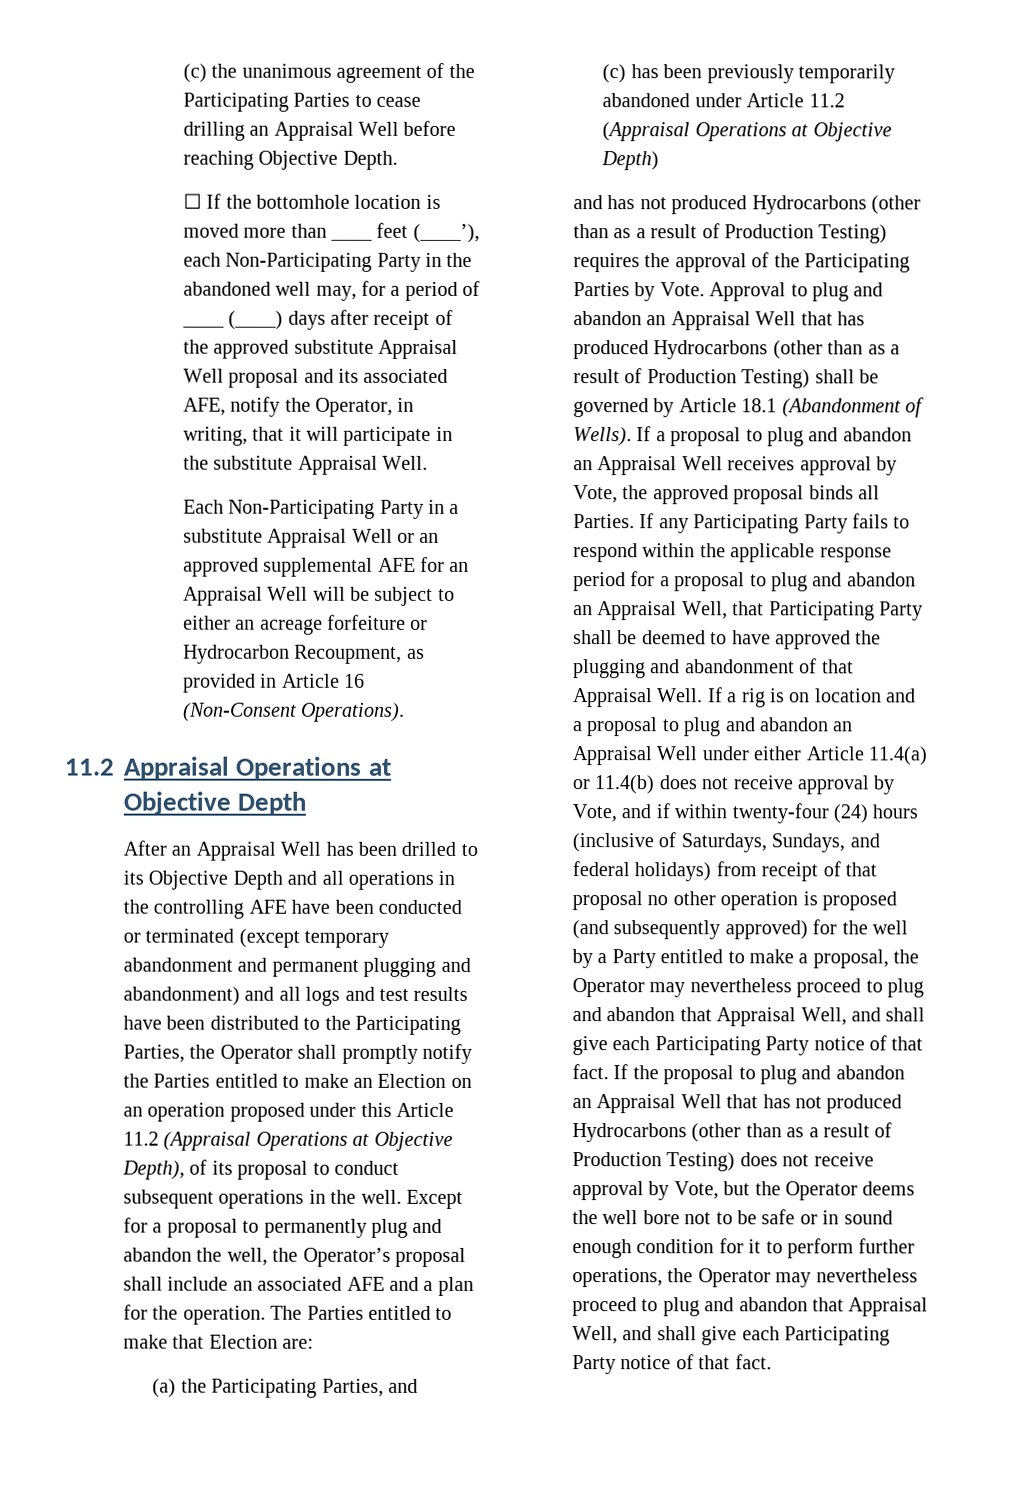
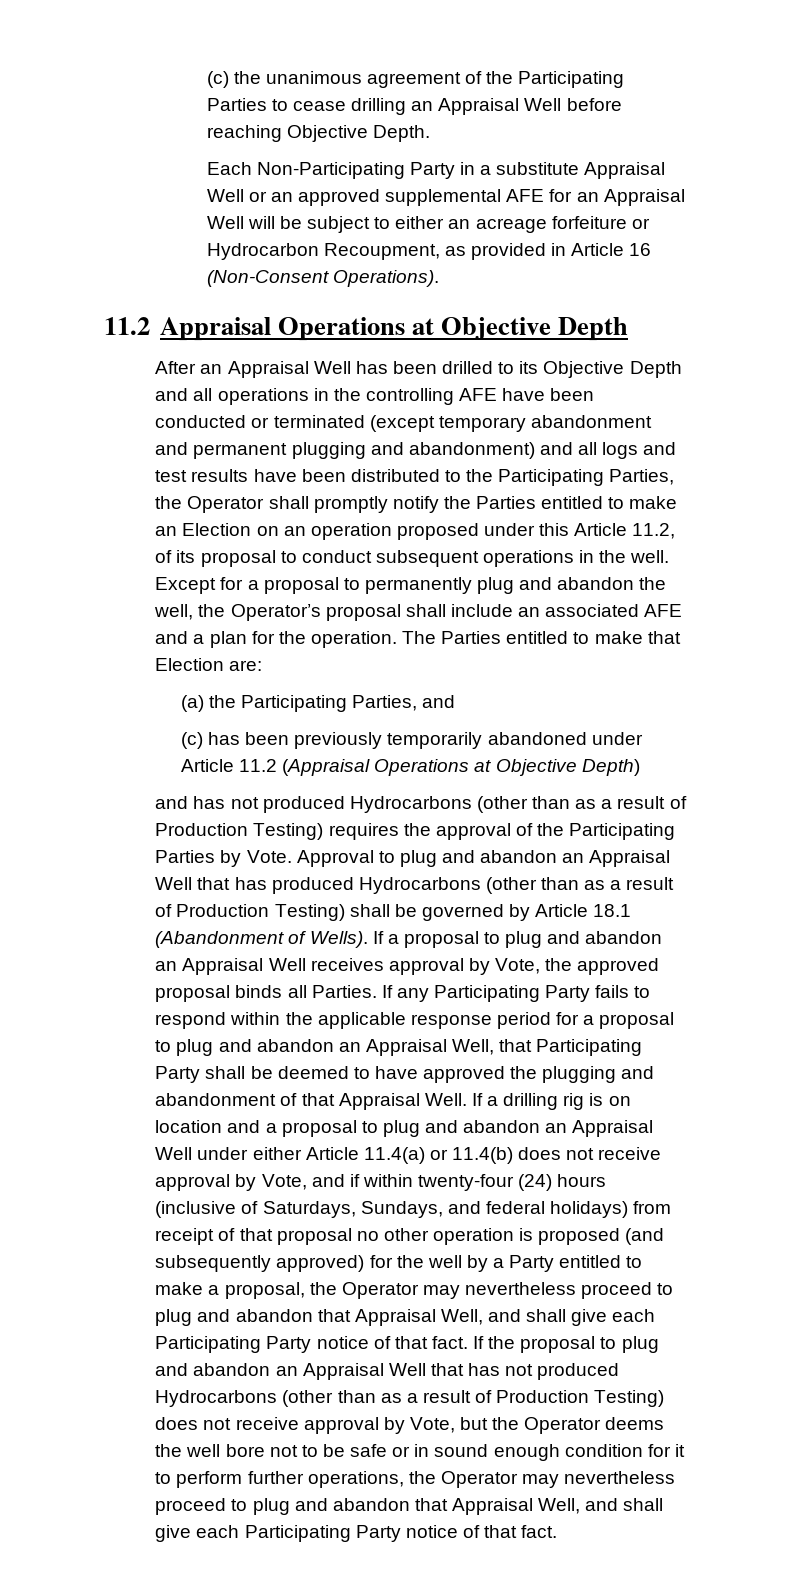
- ☐ If the bottomhole location is moved more than ____ feet (____’), each Non-Participating Party in the abandoned well may, for a period of ____ (____) days after receipt of the approved substitute Appraisal Well proposal and its associated AFE, notify the Operator, in writing, that it will participate in the substitute Appraisal Well.
- After an Appraisal Well has been drilled to its Objective Depth and all operations in the controlling AFE have been conducted or terminated (except temporary abandonment and permanent plugging and abandonment) and all logs and test results have been distributed to the Participating Parties, the Operator shall promptly notify the Parties entitled to make an Election on an operation proposed under this Article 11.2 (Appraisal Operations at Objective Depth), of its proposal to conduct subsequent operations in the well.
+ After an Appraisal Well has been drilled to its Objective Depth and all operations in the controlling AFE have been conducted or terminated (except temporary abandonment and permanent plugging and abandonment) and all logs and test results have been distributed to the Participating Parties, the Operator shall promptly notify the Parties entitled to make an Election on an operation proposed under this Article 11.2, of its proposal to conduct subsequent operations in the well.
- If a rig is on location and a proposal to plug and abandon an Appraisal Well under either Article 11.4(a) or 11.4(b) does not receive approval by Vote, and if within twenty-four (24) hours (inclusive of Saturdays, Sundays, and federal holidays) from receipt of that proposal no other operation is proposed (and subsequently approved) for the well by a Party entitled to make a proposal, the Operator may nevertheless proceed to plug and abandon that Appraisal Well, and shall give each Participating Party notice of that fact.
+ If a drilling rig is on location and a proposal to plug and abandon an Appraisal Well under either Article 11.4(a) or 11.4(b) does not receive approval by Vote, and if within twenty-four (24) hours (inclusive of Saturdays, Sundays, and federal holidays) from receipt of that proposal no other operation is proposed (and subsequently approved) for the well by a Party entitled to make a proposal, the Operator may nevertheless proceed to plug and abandon that Appraisal Well, and shall give each Participating Party notice of that fact.

